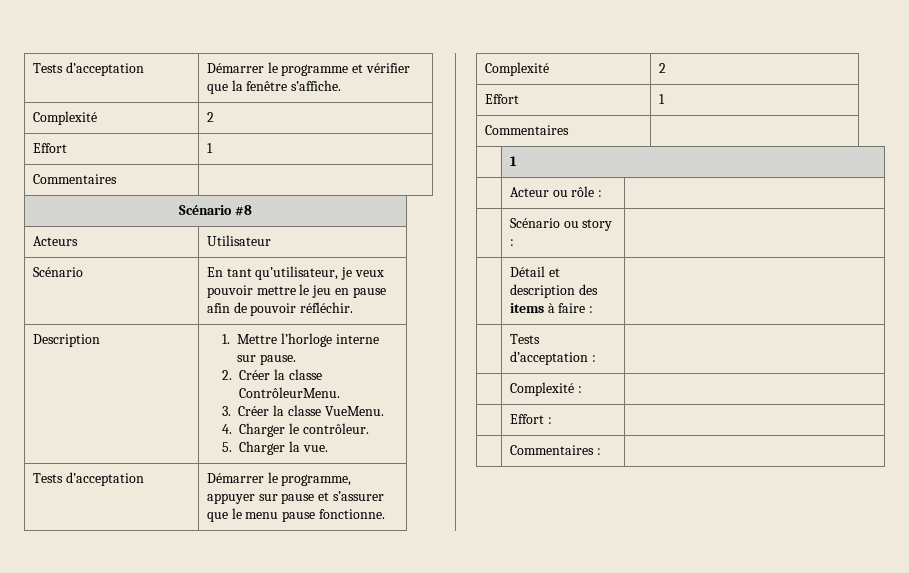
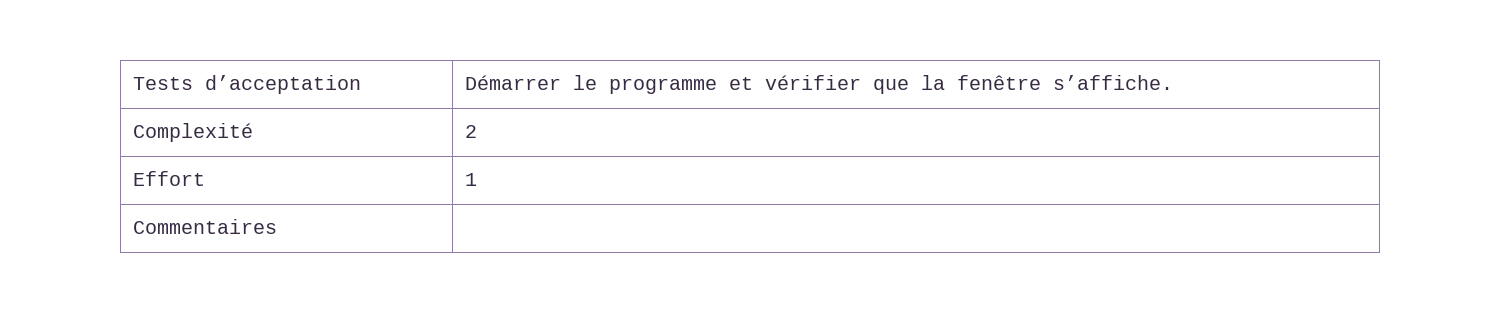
- Scénario #8
- Acteurs | Utilisateur
- Scénario | En tant qu’utilisateur, je veux pouvoir mettre le jeu en pause afin de pouvoir réfléchir.
- Description | 1. Mettre l’horloge interne sur pause.
- 2. Créer la classe ContrôleurMenu.
- 3. Créer la classe VueMenu.
- 4. Charger le contrôleur.
- 5. Charger la vue.
- Tests d’acceptation | Démarrer le programme, appuyer sur pause et s’assurer que le menu pause fonctionne.
- Complexité | 2
- Effort | 1
- Commentaires |
- | 1
- | Acteur ou rôle : |
- | Scénario ou story : |
- | Détail et description des items à faire : |
- | Tests d’acceptation : |
- | Complexité : |
- | Effort : |
- | Commentaires : |

